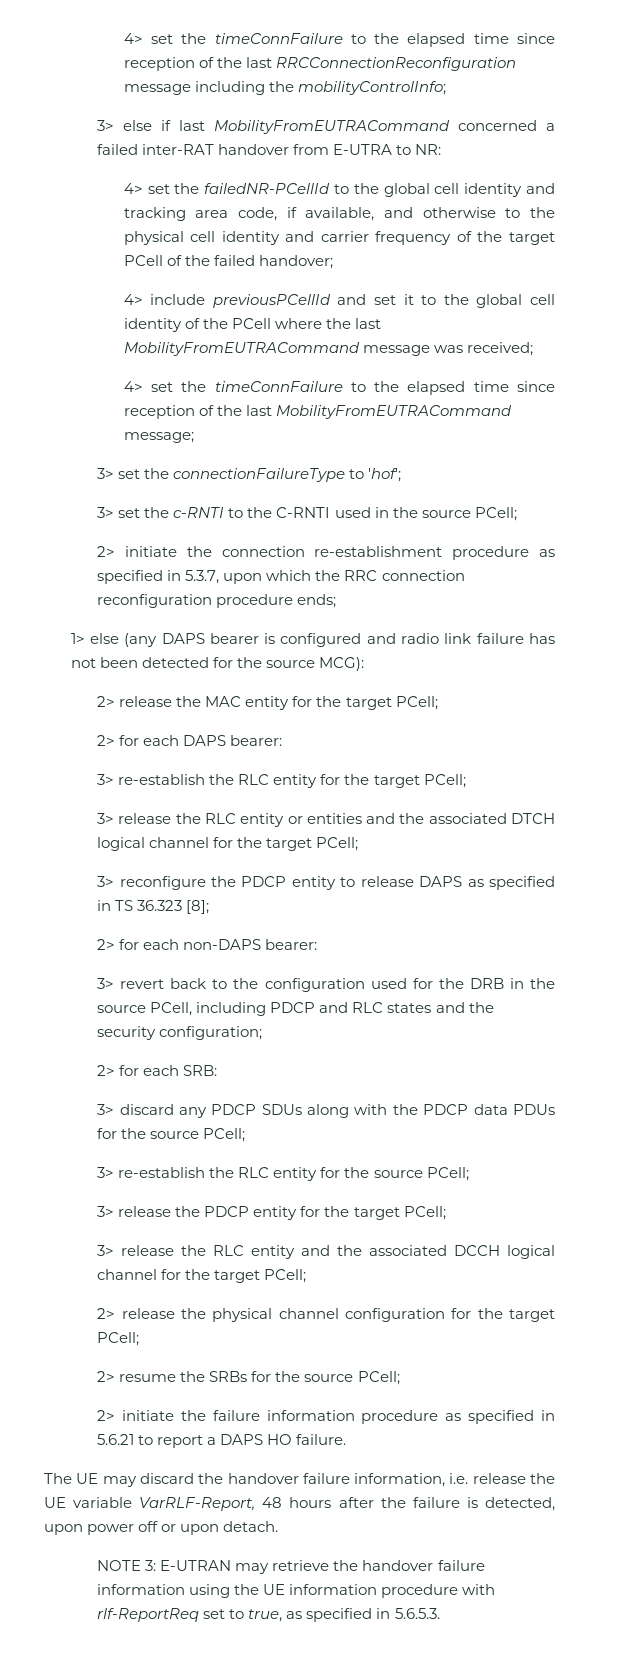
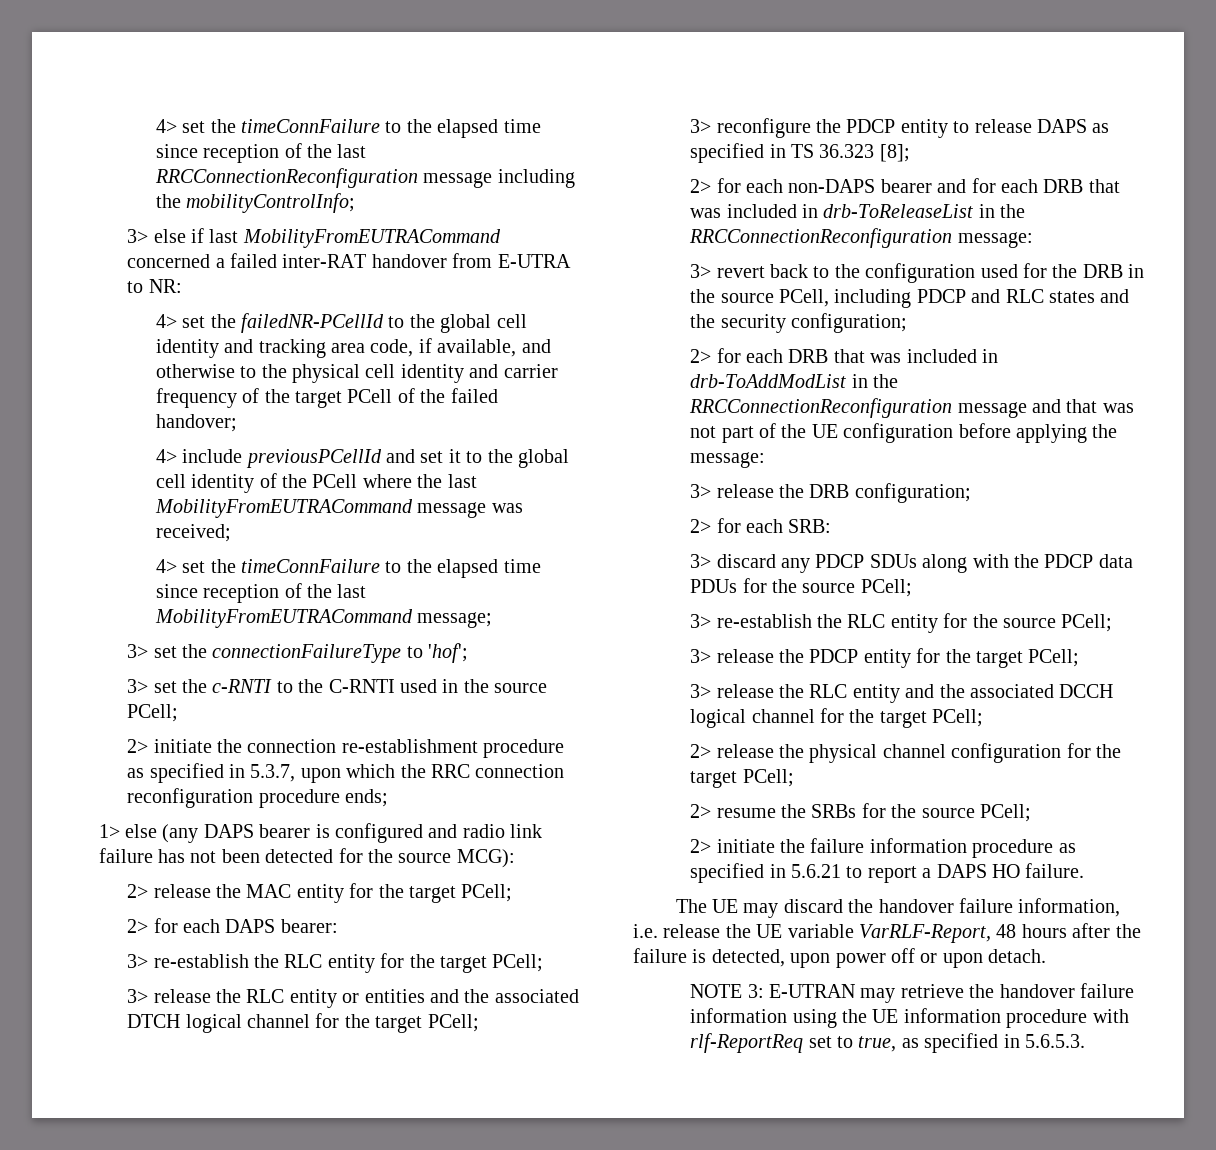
- 2> for each non-DAPS bearer:
+ 2> for each non-DAPS bearer and for each DRB that was included in drb-ToReleaseList in the RRCConnectionReconfiguration message:
+ 2> for each DRB that was included in drb-ToAddModList in the RRCConnectionReconfiguration message and that was not part of the UE configuration before applying the message:
+ 3> release the DRB configuration;

